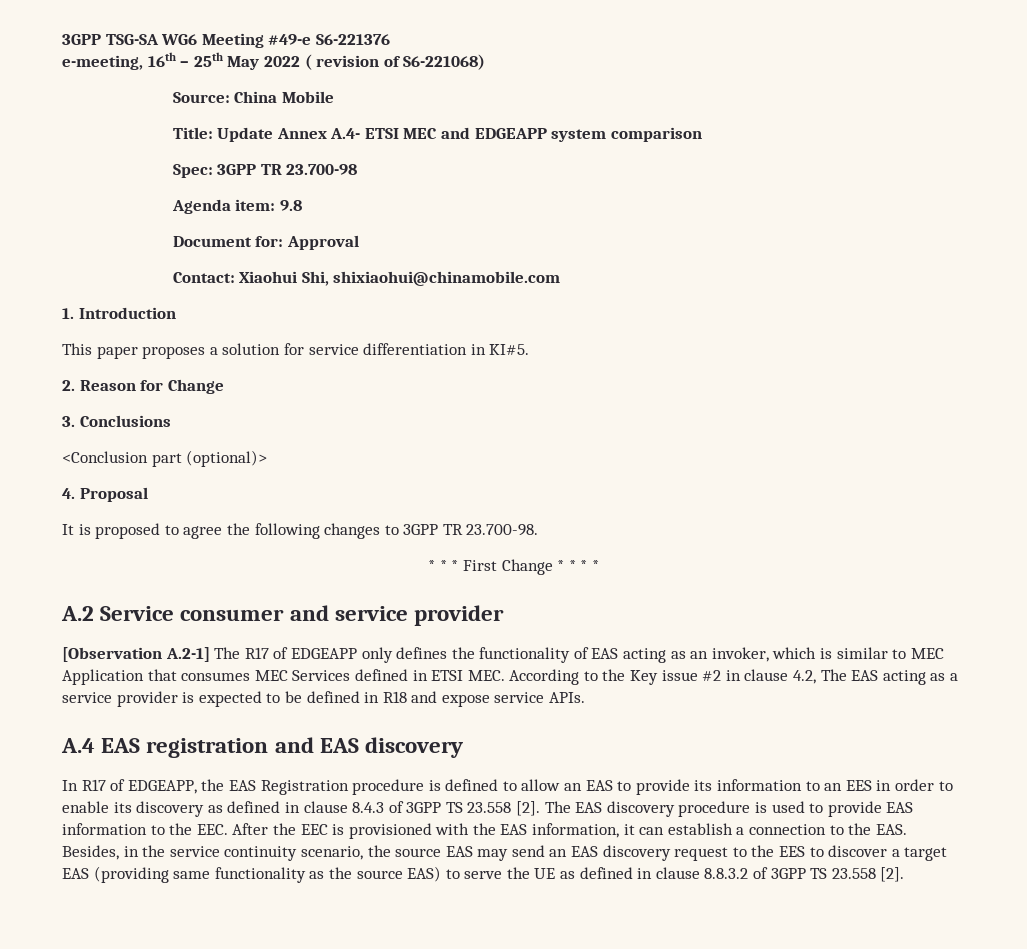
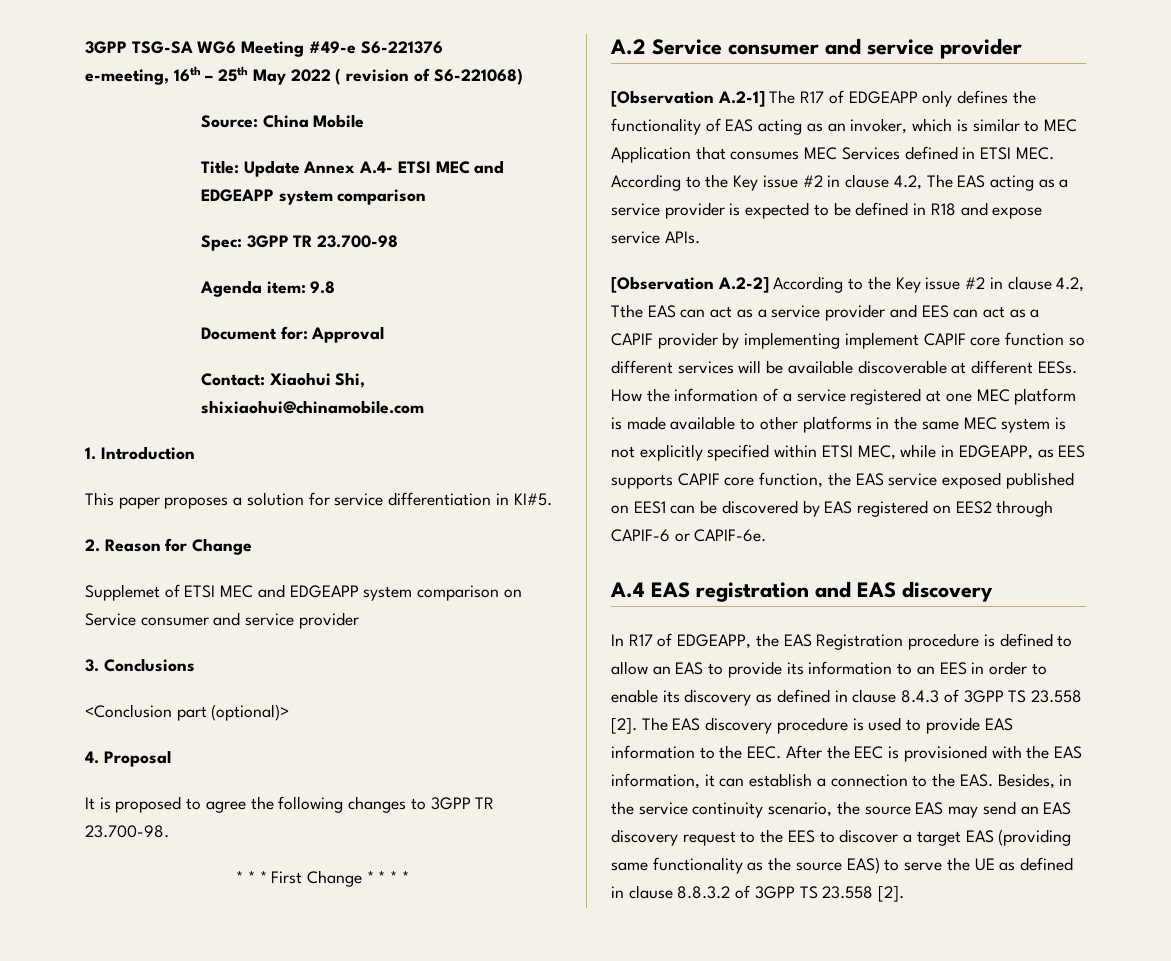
+ Supplemet of ETSI MEC and EDGEAPP system comparison on Service consumer and service provider
+ [Observation A.2-2] According to the Key issue #2 in clause 4.2, Tthe EAS can act as a service provider and EES can act as a CAPIF provider by implementing implement CAPIF core function so different services will be available discoverable at different EESs. How the information of a service registered at one MEC platform is made available to other platforms in the same MEC system is not explicitly specified within ETSI MEC, while in EDGEAPP, as EES supports CAPIF core function, the EAS service exposed published on EES1 can be discovered by EAS registered on EES2 through CAPIF-6 or CAPIF-6e.

